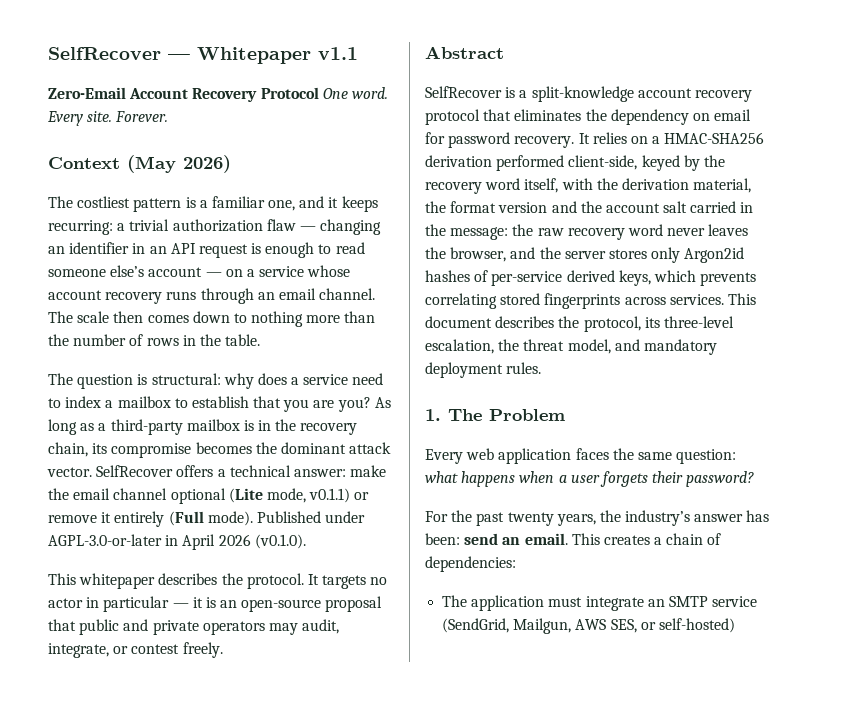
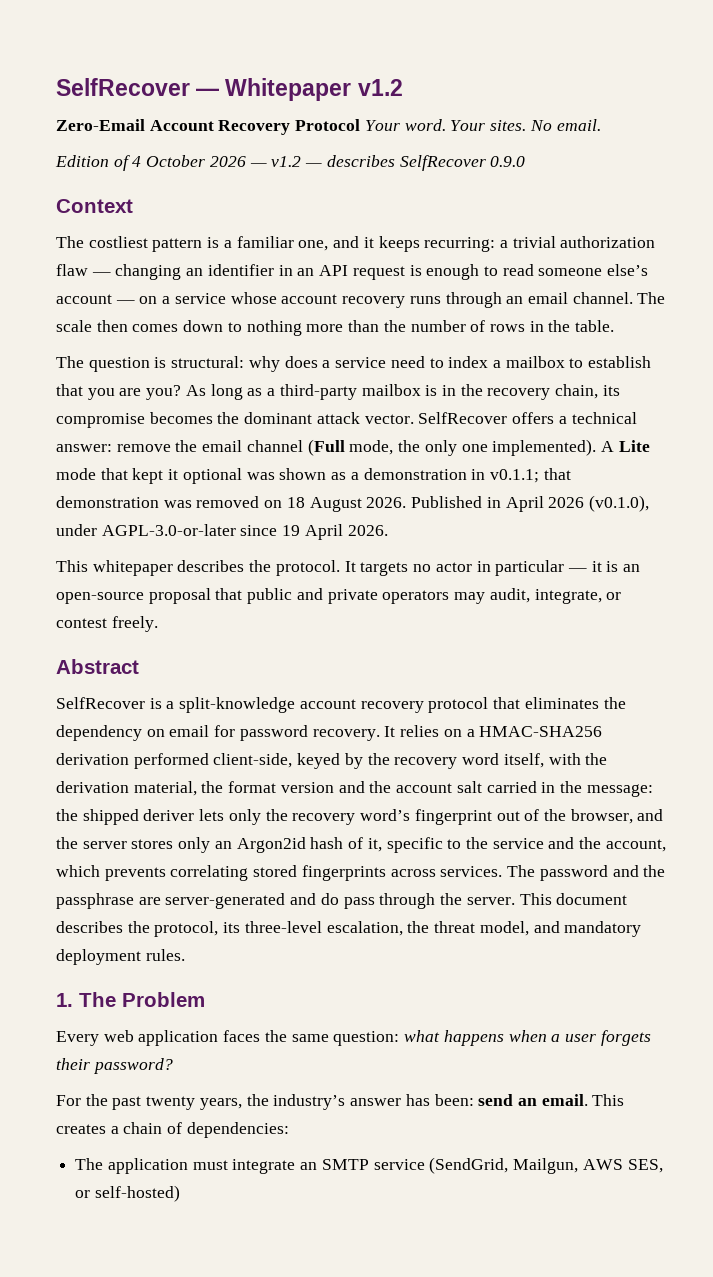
- SelfRecover — Whitepaper v1.1
+ SelfRecover — Whitepaper v1.2
- Zero-Email Account Recovery Protocol One word. Every site. Forever.
+ Zero-Email Account Recovery Protocol Your word. Your sites. No email.
+ Edition of 4 October 2026 — v1.2 — describes SelfRecover 0.9.0
- Context (May 2026)
+ Context
- SelfRecover offers a technical answer: make the email channel optional (Lite mode, v0.1.1) or remove it entirely (Full mode). Published under AGPL-3.0-or-later in April 2026 (v0.1.0).
+ SelfRecover offers a technical answer: remove the email channel (Full mode, the only one implemented). A Lite mode that kept it optional was shown as a demonstration in v0.1.1; that demonstration was removed on 18 August 2026. Published in April 2026 (v0.1.0), under AGPL-3.0-or-later since 19 April 2026.
- It relies on a HMAC-SHA256 derivation performed client-side, keyed by the recovery word itself, with the derivation material, the format version and the account salt carried in the message: the raw recovery word never leaves the browser, and the server stores only Argon2id hashes of per-service derived keys, which prevents correlating stored fingerprints across services.
+ It relies on a HMAC-SHA256 derivation performed client-side, keyed by the recovery word itself, with the derivation material, the format version and the account salt carried in the message: the shipped deriver lets only the recovery word’s fingerprint out of the browser, and the server stores only an Argon2id hash of it, specific to the service and the account, which prevents correlating stored fingerprints across services.
+ The password and the passphrase are server-generated and do pass through the server.

